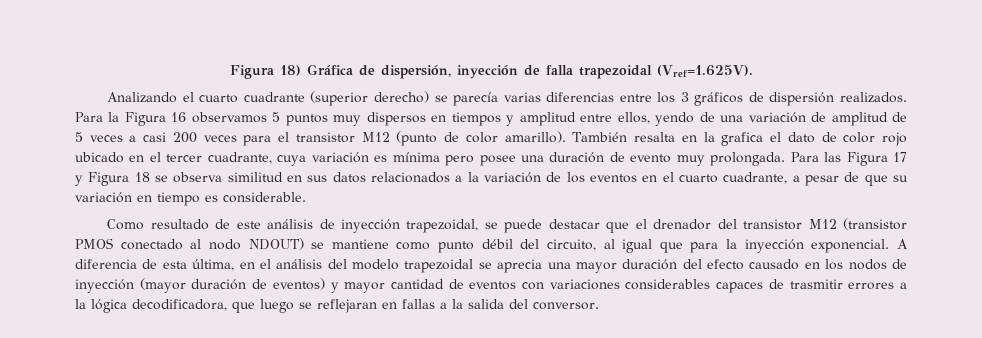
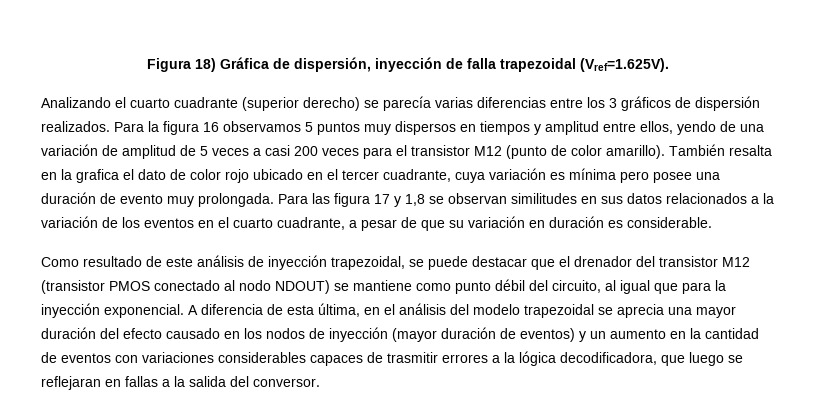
- Para la Figura 16 observamos 5 puntos muy dispersos en tiempos y amplitud entre ellos, yendo de una variación de amplitud de 5 veces a casi 200 veces para el transistor M12 (punto de color amarillo).
+ Para la figura 16 observamos 5 puntos muy dispersos en tiempos y amplitud entre ellos, yendo de una variación de amplitud de 5 veces a casi 200 veces para el transistor M12 (punto de color amarillo).
- Para las Figura 17 y Figura 18 se observa similitud en sus datos relacionados a la variación de los eventos en el cuarto cuadrante, a pesar de que su variación en tiempo es considerable.
+ Para las figura 17 y 1,8 se observan similitudes en sus datos relacionados a la variación de los eventos en el cuarto cuadrante, a pesar de que su variación en duración es considerable.
- A diferencia de esta última, en el análisis del modelo trapezoidal se aprecia una mayor duración del efecto causado en los nodos de inyección (mayor duración de eventos) y mayor cantidad de eventos con variaciones considerables capaces de trasmitir errores a la lógica decodificadora, que luego se reflejaran en fallas a la salida del conversor.
+ A diferencia de esta última, en el análisis del modelo trapezoidal se aprecia una mayor duración del efecto causado en los nodos de inyección (mayor duración de eventos) y un aumento en la cantidad de eventos con variaciones considerables capaces de trasmitir errores a la lógica decodificadora, que luego se reflejaran en fallas a la salida del conversor.

